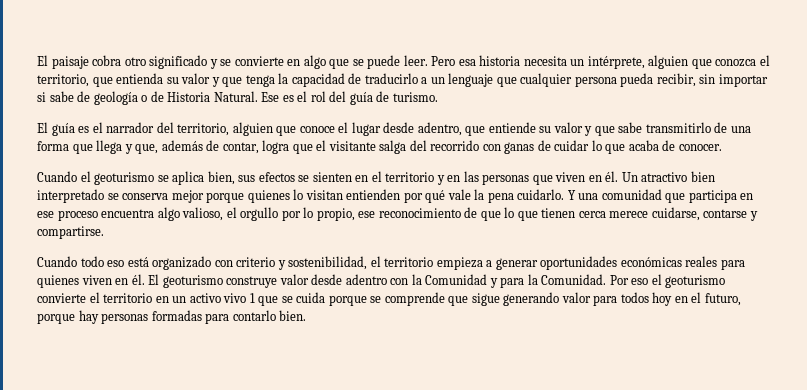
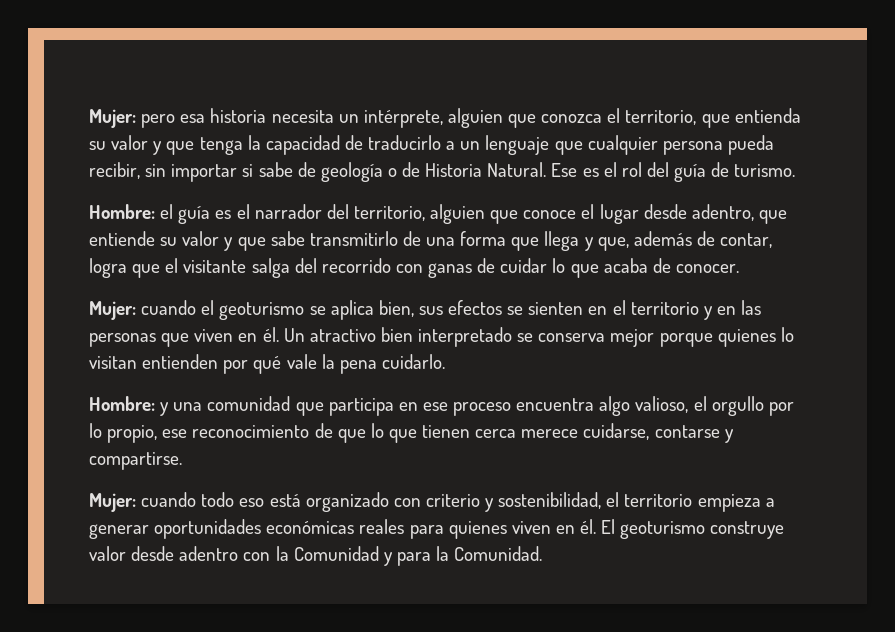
- El paisaje cobra otro significado y se convierte en algo que se puede leer. Pero esa historia necesita un intérprete, alguien que conozca el territorio, que entienda su valor y que tenga la capacidad de traducirlo a un lenguaje que cualquier persona pueda recibir, sin importar si sabe de geología o de Historia Natural.
+ Mujer: pero esa historia necesita un intérprete, alguien que conozca el territorio, que entienda su valor y que tenga la capacidad de traducirlo a un lenguaje que cualquier persona pueda recibir, sin importar si sabe de geología o de Historia Natural.
- El guía es el narrador del territorio, alguien que conoce el lugar desde adentro, que entiende su valor y que sabe transmitirlo de una forma que llega y que, además de contar, logra que el visitante salga del recorrido con ganas de cuidar lo que acaba de conocer.
+ Hombre: el guía es el narrador del territorio, alguien que conoce el lugar desde adentro, que entiende su valor y que sabe transmitirlo de una forma que llega y que, además de contar, logra que el visitante salga del recorrido con ganas de cuidar lo que acaba de conocer.
- Cuando el geoturismo se aplica bien, sus efectos se sienten en el territorio y en las personas que viven en él.
+ Mujer: cuando el geoturismo se aplica bien, sus efectos se sienten en el territorio y en las personas que viven en él.
- Un atractivo bien interpretado se conserva mejor porque quienes lo visitan entienden por qué vale la pena cuidarlo. Y una comunidad que participa en ese proceso encuentra algo valioso, el orgullo por lo propio, ese reconocimiento de que lo que tienen cerca merece cuidarse, contarse y compartirse.
+ Un atractivo bien interpretado se conserva mejor porque quienes lo visitan entienden por qué vale la pena cuidarlo.
+ Hombre: y una comunidad que participa en ese proceso encuentra algo valioso, el orgullo por lo propio, ese reconocimiento de que lo que tienen cerca merece cuidarse, contarse y compartirse.
- Cuando todo eso está organizado con criterio y sostenibilidad, el territorio empieza a generar oportunidades económicas reales para quienes viven en él.
+ Mujer: cuando todo eso está organizado con criterio y sostenibilidad, el territorio empieza a generar oportunidades económicas reales para quienes viven en él.
- Por eso el geoturismo convierte el territorio en un activo vivo 1 que se cuida porque se comprende que sigue generando valor para todos hoy en el futuro, porque hay personas formadas para contarlo bien.

